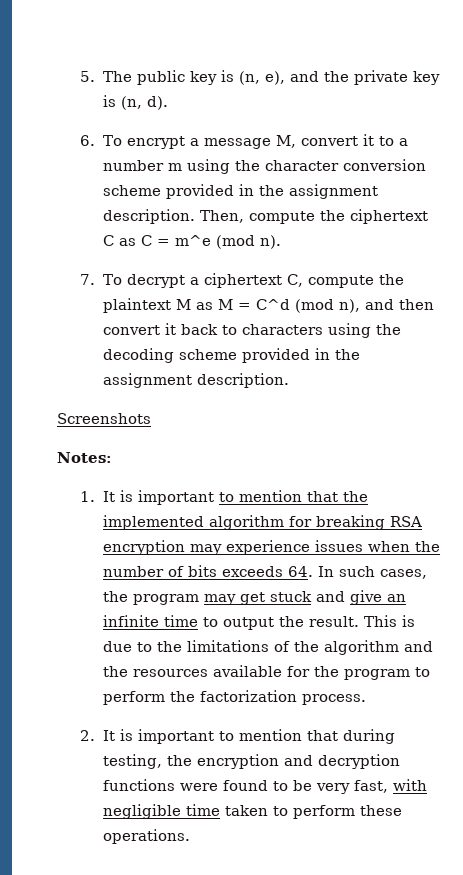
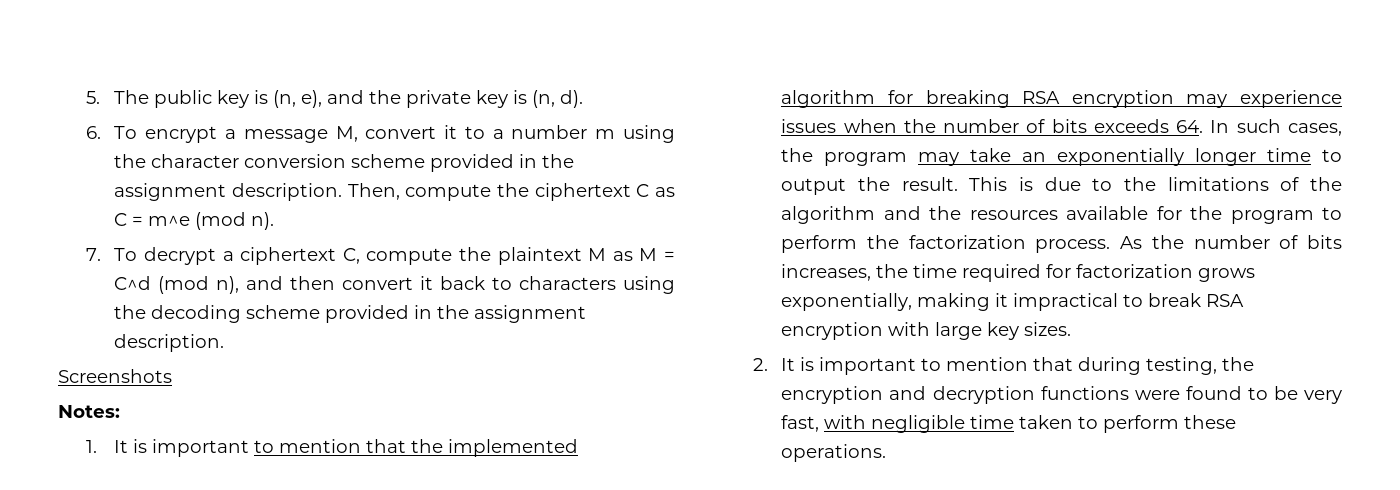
- 1. It is important to mention that the implemented algorithm for breaking RSA encryption may experience issues when the number of bits exceeds 64. In such cases, the program may get stuck and give an infinite time to output the result.
+ 1. It is important to mention that the implemented algorithm for breaking RSA encryption may experience issues when the number of bits exceeds 64. In such cases, the program may take an exponentially longer time to output the result.
+ As the number of bits increases, the time required for factorization grows exponentially, making it impractical to break RSA encryption with large key sizes.

